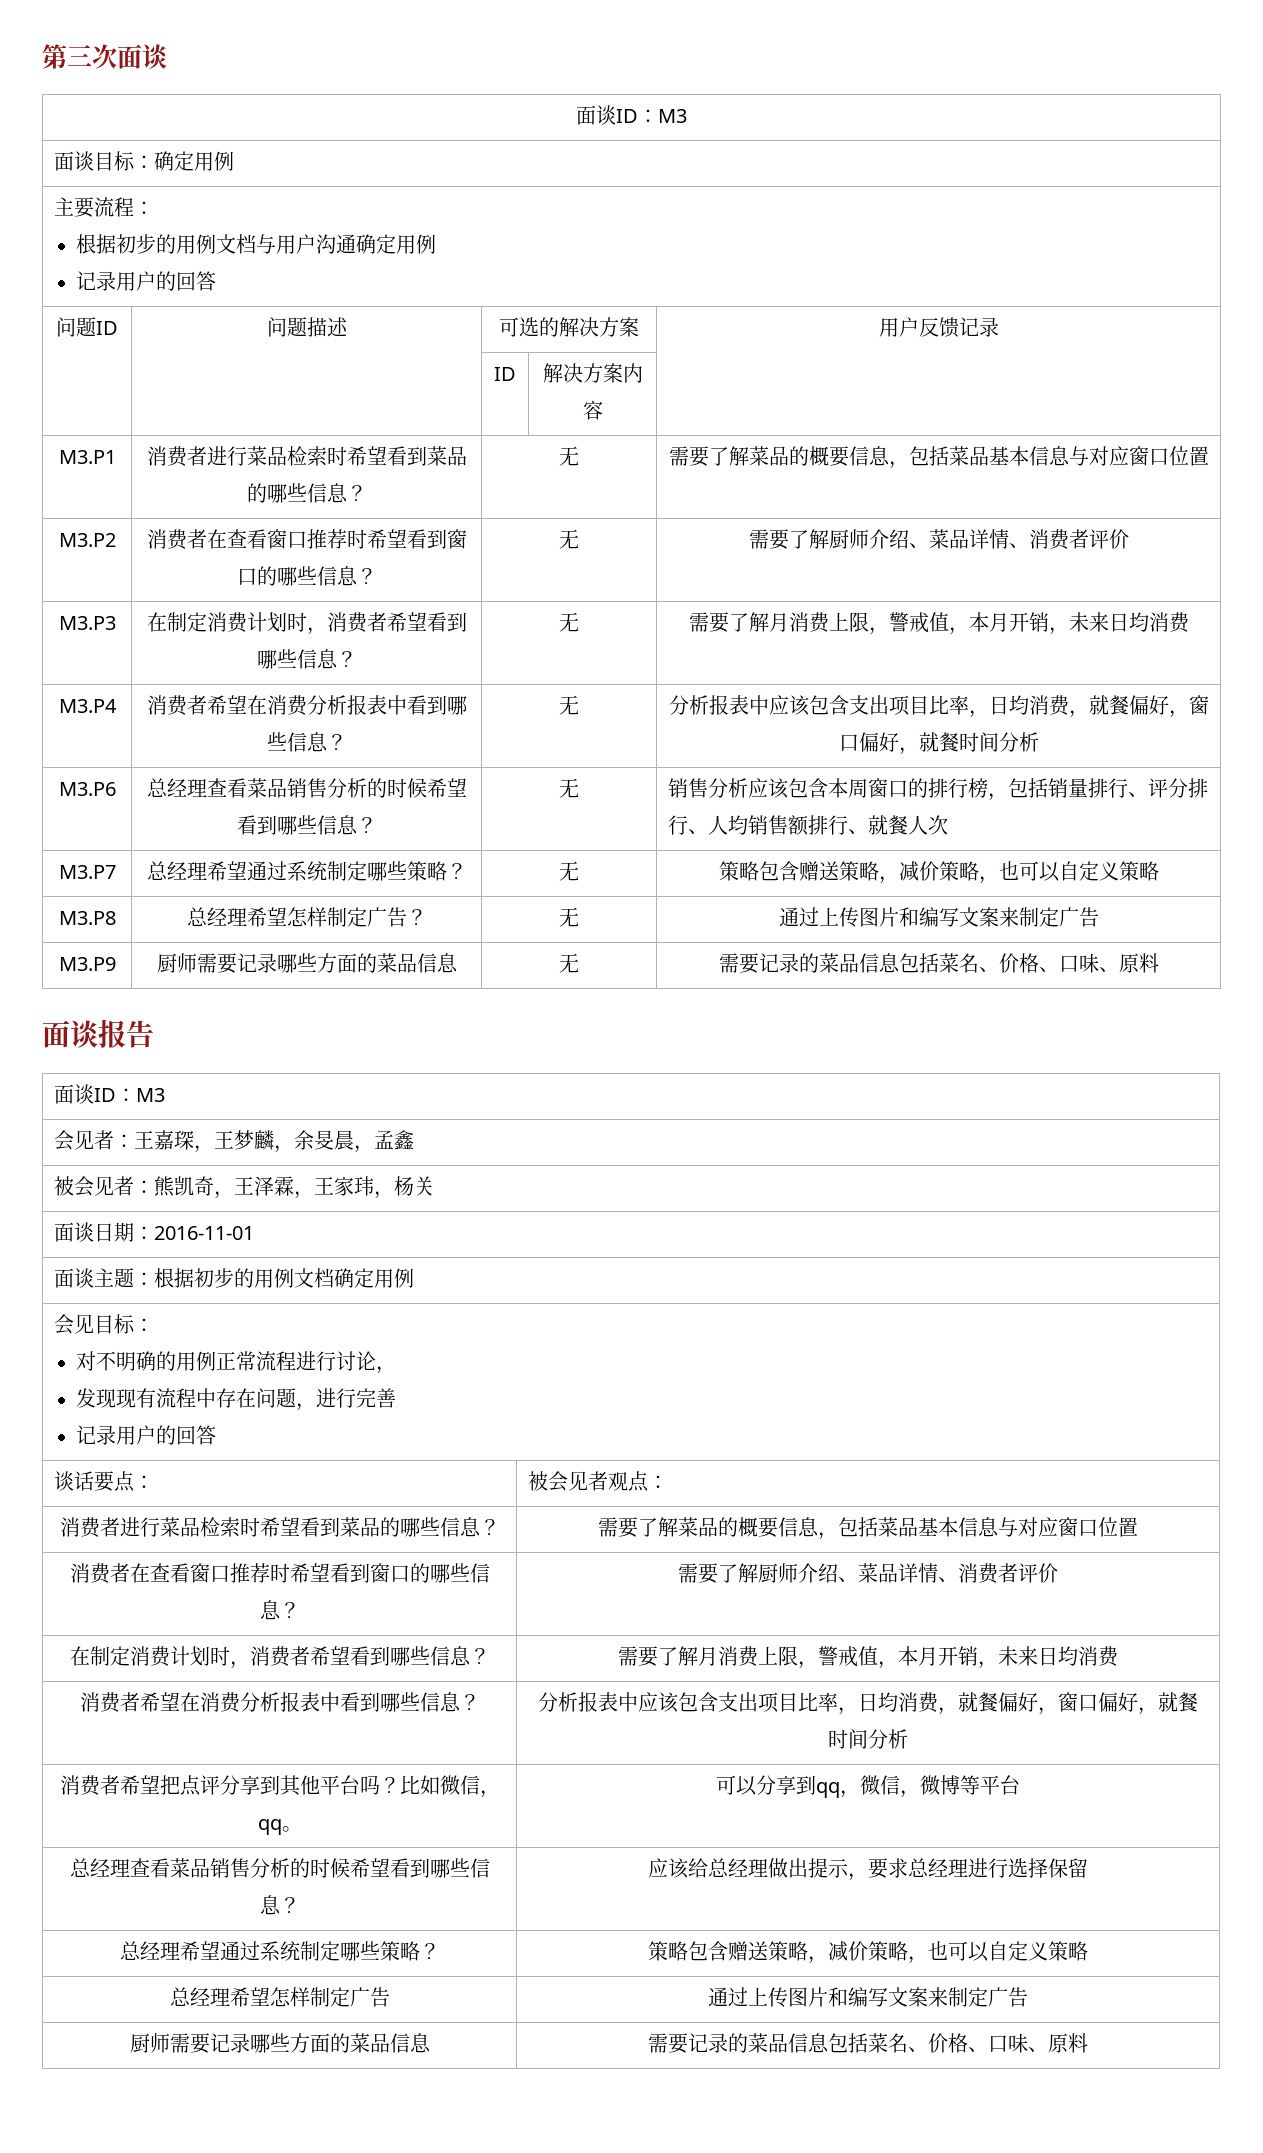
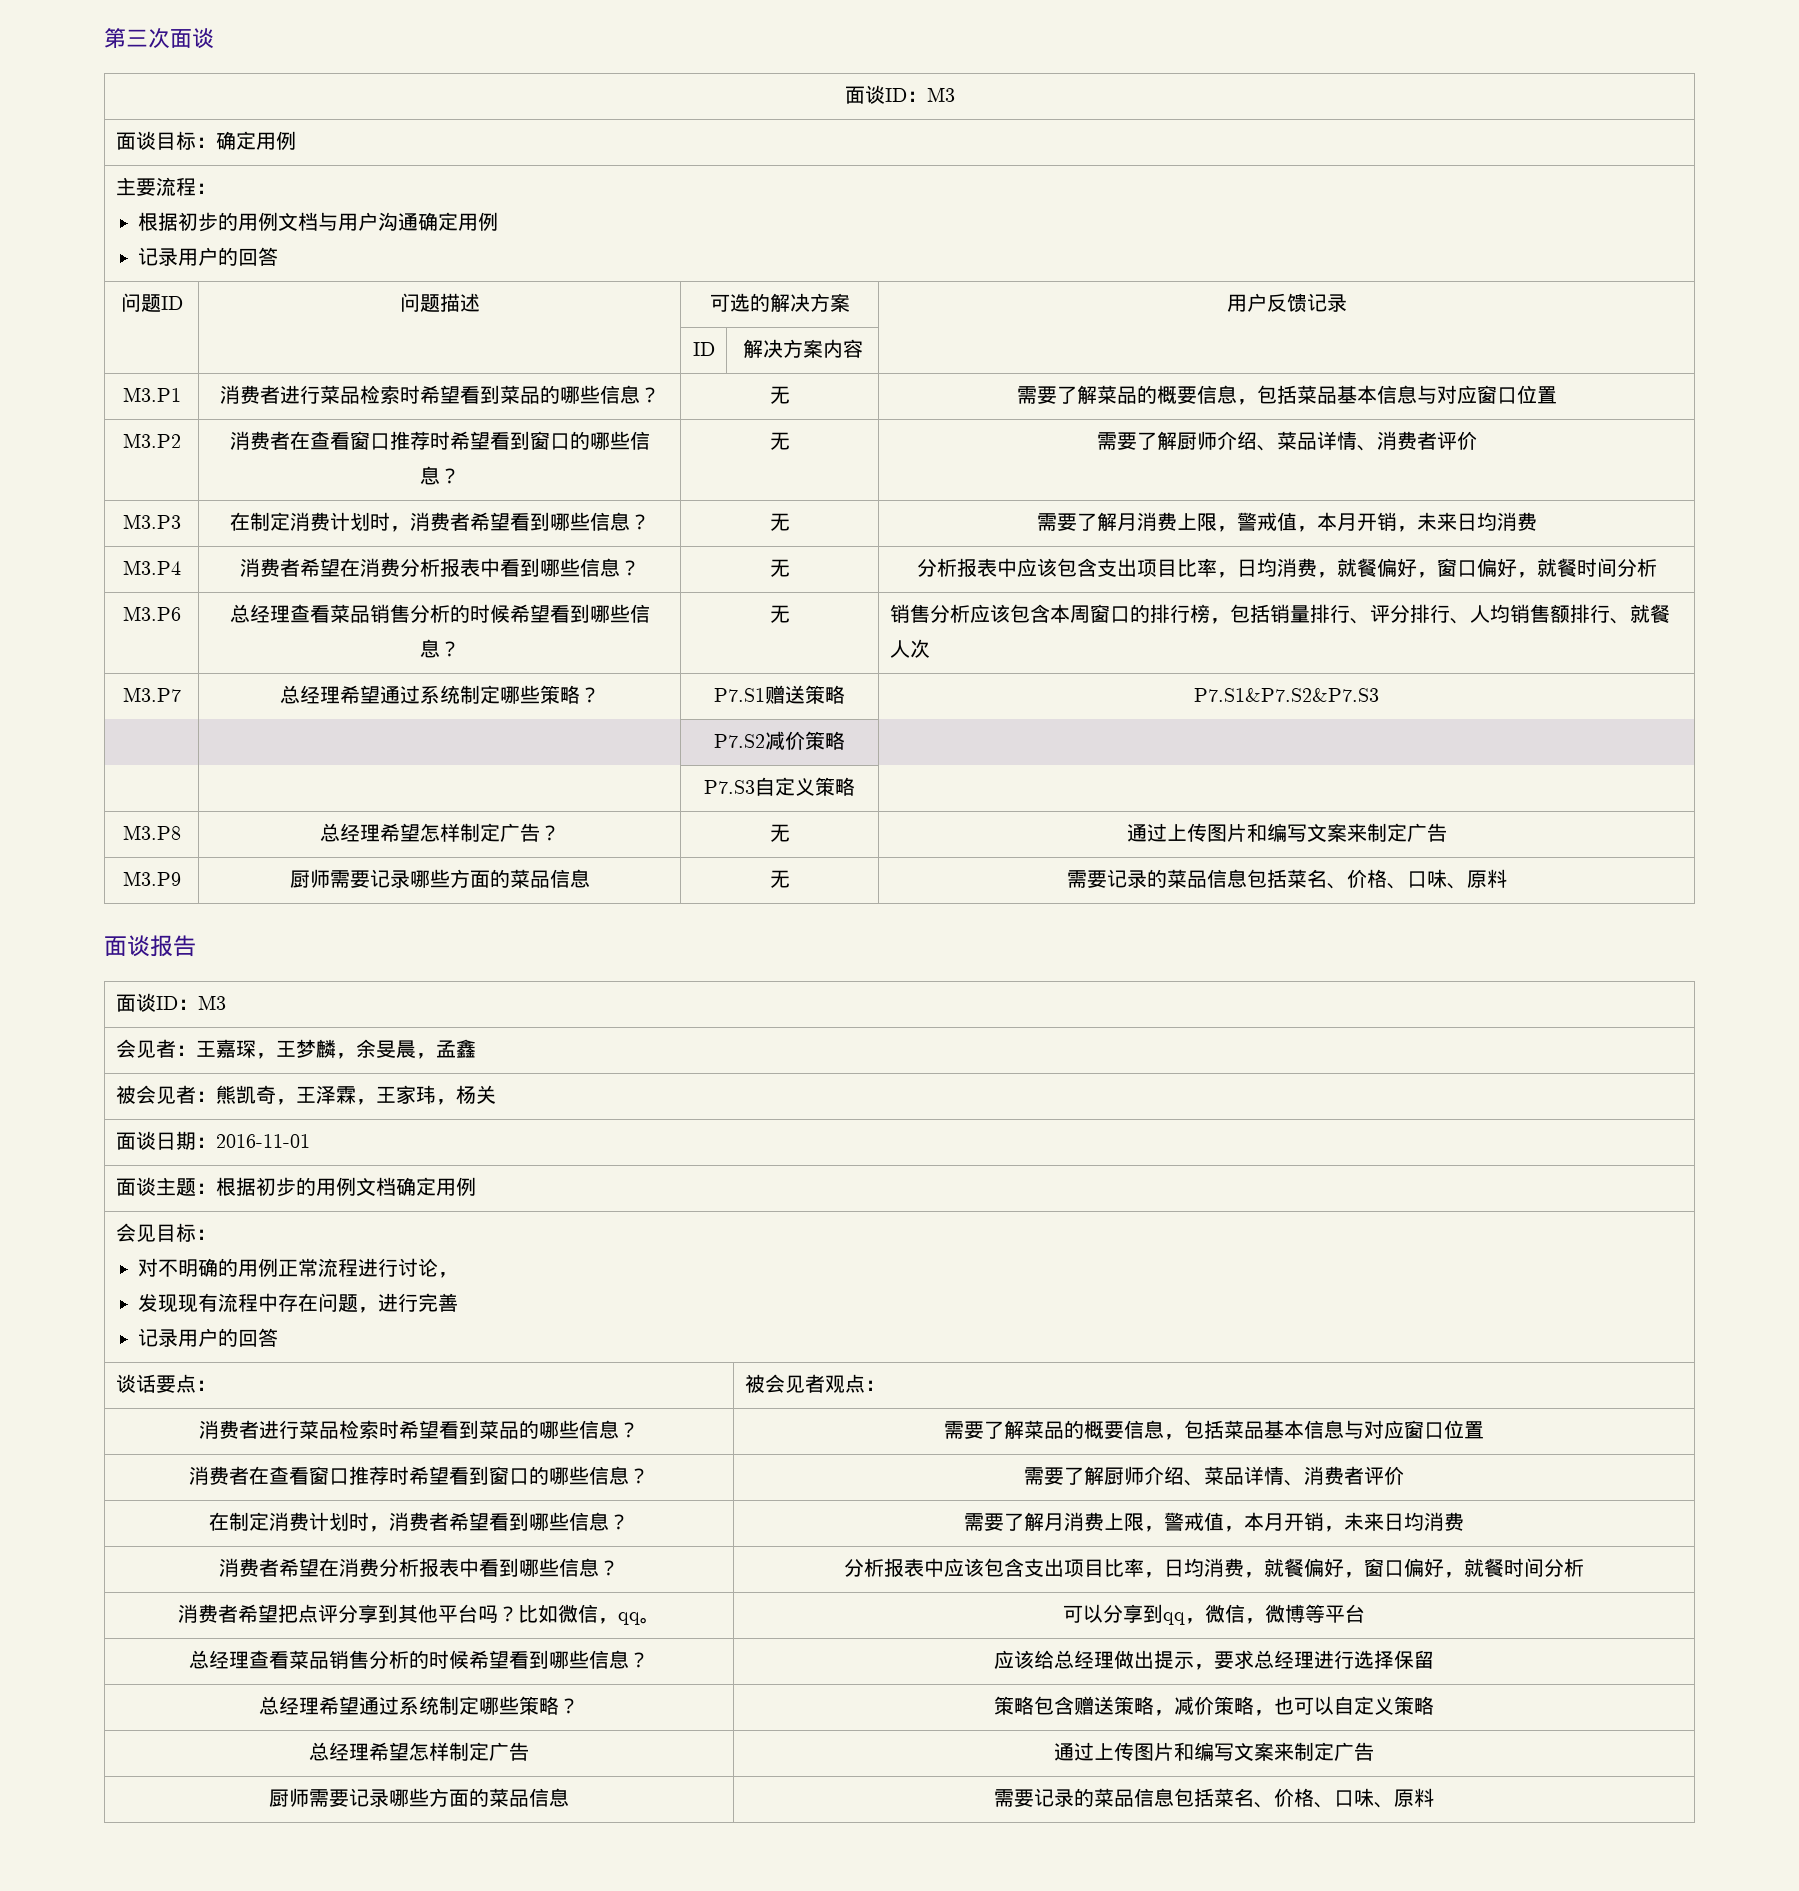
- M3.P7 | 总经理希望通过系统制定哪些策略？ | 无 | 策略包含赠送策略，减价策略，也可以自定义策略
+ M3.P7 | 总经理希望通过系统制定哪些策略？ | P7.S1赠送策略 | P7.S1&P7.S2&P7.S3
+ | | P7.S2减价策略 |
+ | | P7.S3自定义策略 |

